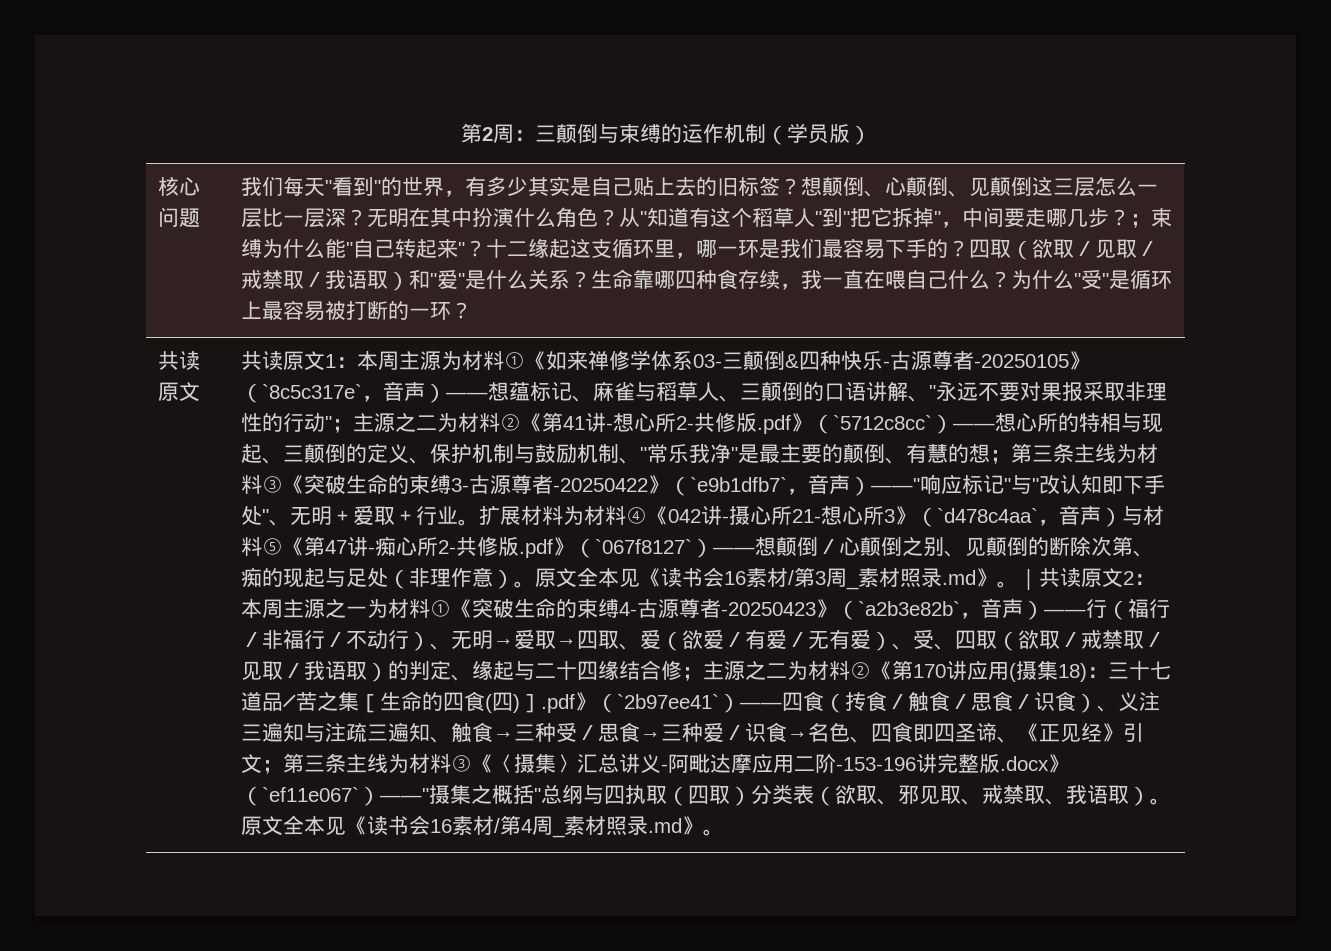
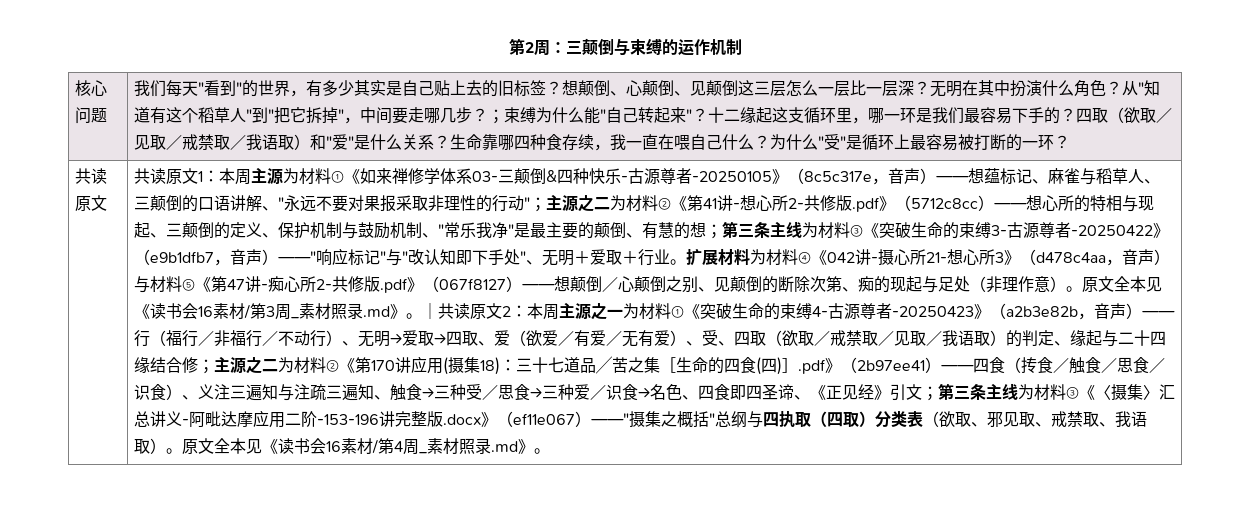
- 第2周：三颠倒与束缚的运作机制（学员版）
+ 第2周：三颠倒与束缚的运作机制
- 本周主源为材料①《如来禅修学体系03-三颠倒&四种快乐-古源尊者-20250105》（`8c5c317e`，音声）——想蕴标记、麻雀与稻草人、三颠倒的口语讲解、"永远不要对果报采取非理性的行动"；
+ 本周主源为材料①《如来禅修学体系03-三颠倒&四种快乐-古源尊者-20250105》（8c5c317e，音声）——想蕴标记、麻雀与稻草人、三颠倒的口语讲解、"永远不要对果报采取非理性的行动"；
- 主源之二为材料②《第41讲-想心所2-共修版.pdf》（`5712c8cc`）——想心所的特相与现起、三颠倒的定义、保护机制与鼓励机制、"常乐我净"是最主要的颠倒、有慧的想；
+ 主源之二为材料②《第41讲-想心所2-共修版.pdf》（5712c8cc）——想心所的特相与现起、三颠倒的定义、保护机制与鼓励机制、"常乐我净"是最主要的颠倒、有慧的想；
- 第三条主线为材料③《突破生命的束缚3-古源尊者-20250422》（`e9b1dfb7`，音声）——"响应标记"与"改认知即下手处"、无明＋爱取＋行业。
+ 第三条主线为材料③《突破生命的束缚3-古源尊者-20250422》（e9b1dfb7，音声）——"响应标记"与"改认知即下手处"、无明＋爱取＋行业。
- 扩展材料为材料④《042讲-摄心所21-想心所3》（`d478c4aa`，音声）与材料⑤《第47讲-痴心所2-共修版.pdf》（`067f8127`）——想颠倒／心颠倒之别、见颠倒的断除次第、痴的现起与足处（非理作意）。
+ 扩展材料为材料④《042讲-摄心所21-想心所3》（d478c4aa，音声）与材料⑤《第47讲-痴心所2-共修版.pdf》（067f8127）——想颠倒／心颠倒之别、见颠倒的断除次第、痴的现起与足处（非理作意）。
- 本周主源之一为材料①《突破生命的束缚4-古源尊者-20250423》（`a2b3e82b`，音声）——行（福行／非福行／不动行）、无明→爱取→四取、爱（欲爱／有爱／无有爱）、受、四取（欲取／戒禁取／见取／我语取）的判定、缘起与二十四缘结合修；
+ 本周主源之一为材料①《突破生命的束缚4-古源尊者-20250423》（a2b3e82b，音声）——行（福行／非福行／不动行）、无明→爱取→四取、爱（欲爱／有爱／无有爱）、受、四取（欲取／戒禁取／见取／我语取）的判定、缘起与二十四缘结合修；
- 三十七道品╱苦之集［生命的四食(四)］.pdf》（`2b97ee41`）——四食（抟食／触食／思食／识食）、义注三遍知与注疏三遍知、触食→三种受／思食→三种爱／识食→名色、四食即四圣谛、《正见经》引文；
+ 三十七道品╱苦之集［生命的四食(四)］.pdf》（2b97ee41）——四食（抟食／触食／思食／识食）、义注三遍知与注疏三遍知、触食→三种受／思食→三种爱／识食→名色、四食即四圣谛、《正见经》引文；
- 第三条主线为材料③《〈摄集〉汇总讲义-阿毗达摩应用二阶-153-196讲完整版.docx》（`ef11e067`）——"摄集之概括"总纲与四执取（四取）分类表（欲取、邪见取、戒禁取、我语取）。
+ 第三条主线为材料③《〈摄集〉汇总讲义-阿毗达摩应用二阶-153-196讲完整版.docx》（ef11e067）——"摄集之概括"总纲与四执取（四取）分类表（欲取、邪见取、戒禁取、我语取）。

